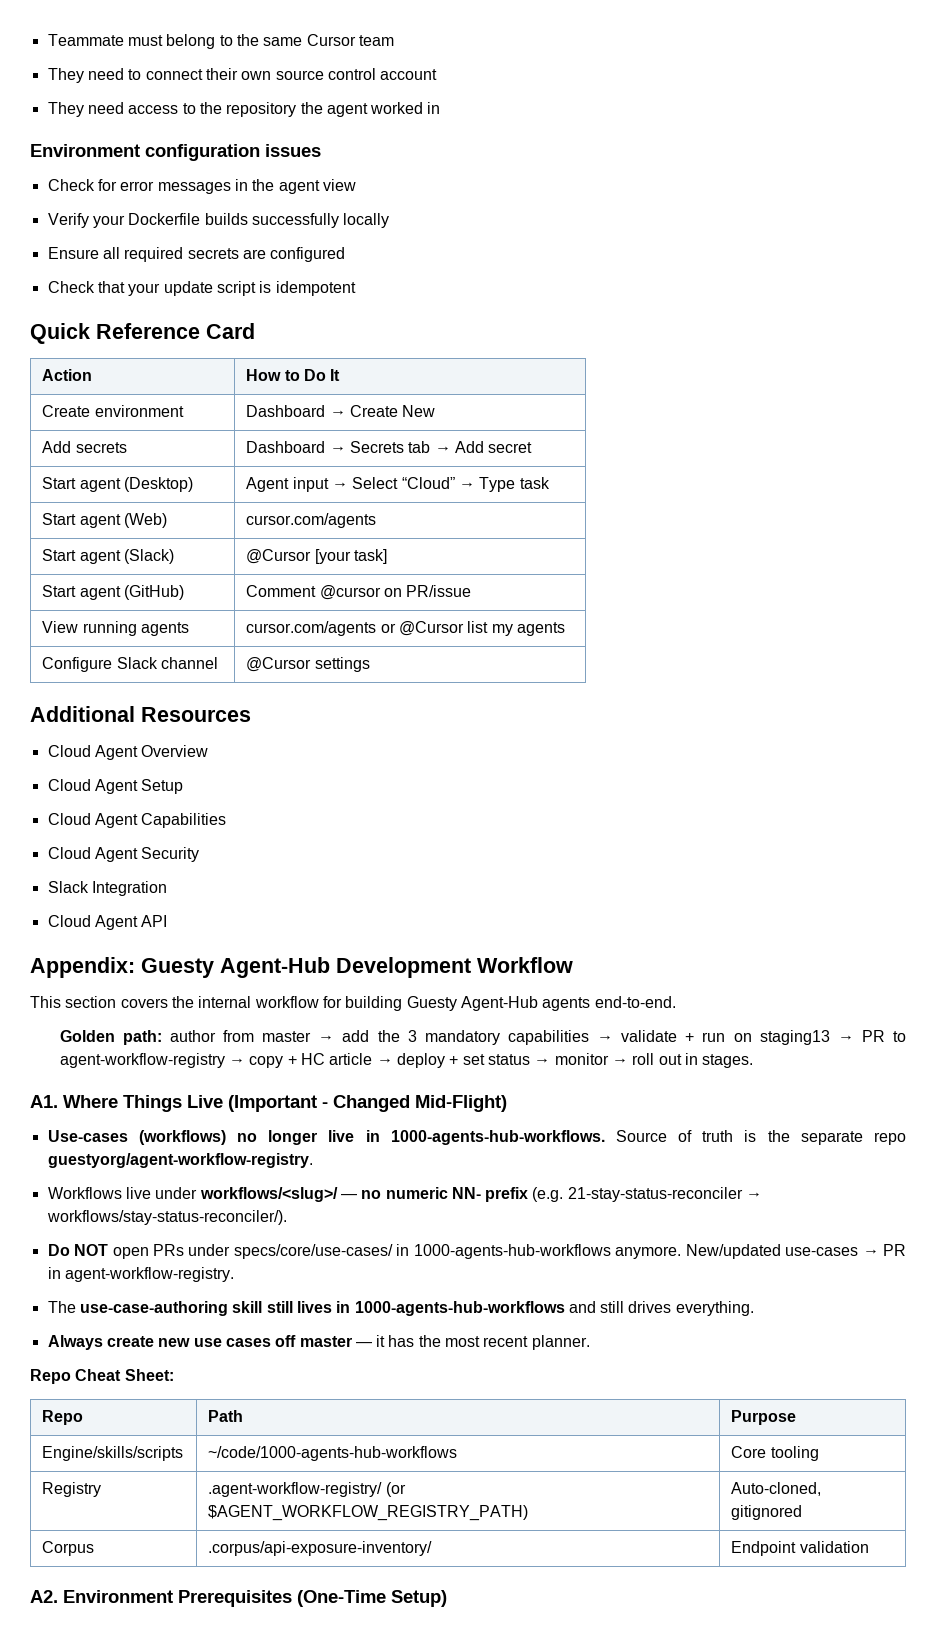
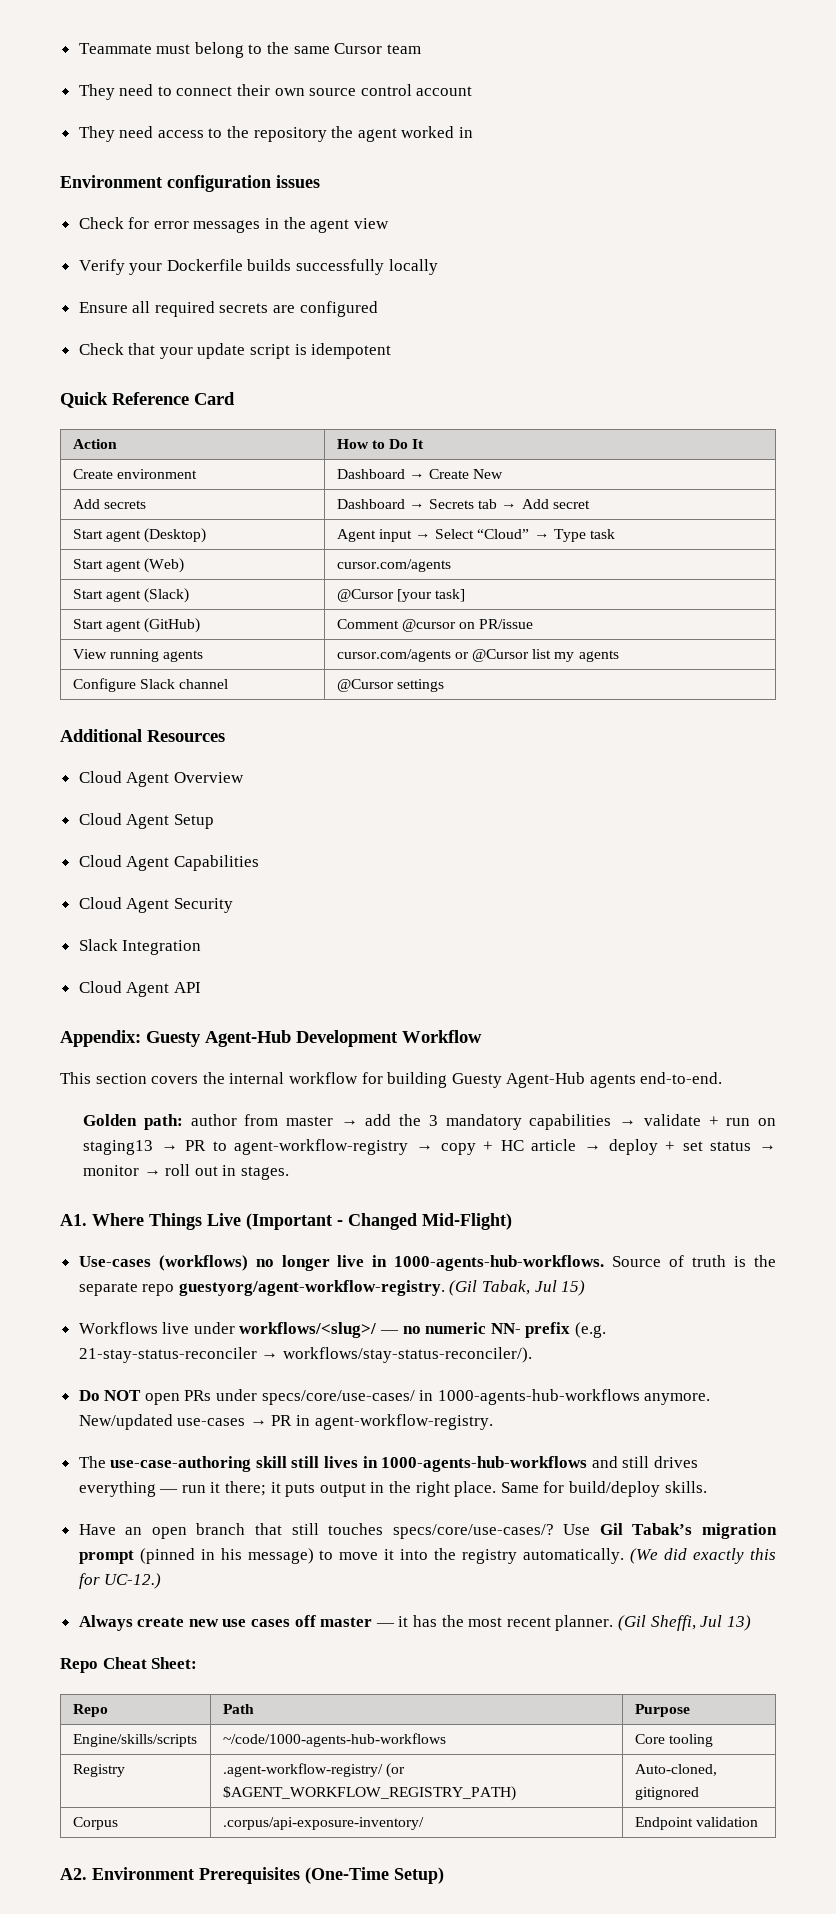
+ (Gil Tabak, Jul 15)
- The use-case-authoring skill still lives in 1000-agents-hub-workflows and still drives everything.
+ The use-case-authoring skill still lives in 1000-agents-hub-workflows and still drives everything — run it there; it puts output in the right place. Same for build/deploy skills.
+ Have an open branch that still touches specs/core/use-cases/? Use Gil Tabak’s migration prompt (pinned in his message) to move it into the registry automatically. (We did exactly this for UC-12.)
+ (Gil Sheffi, Jul 13)

